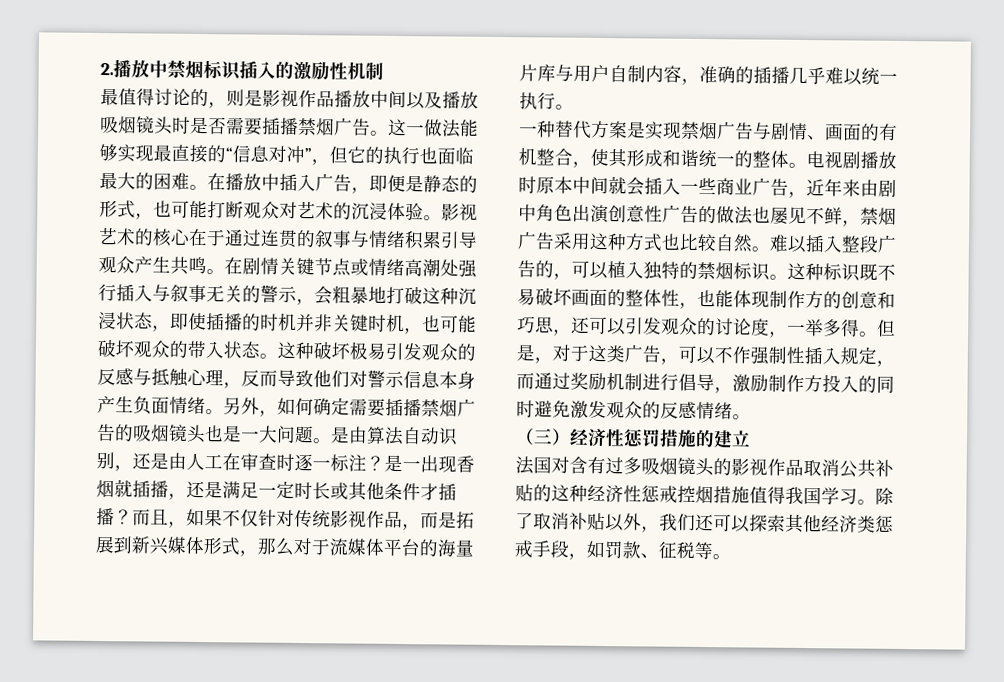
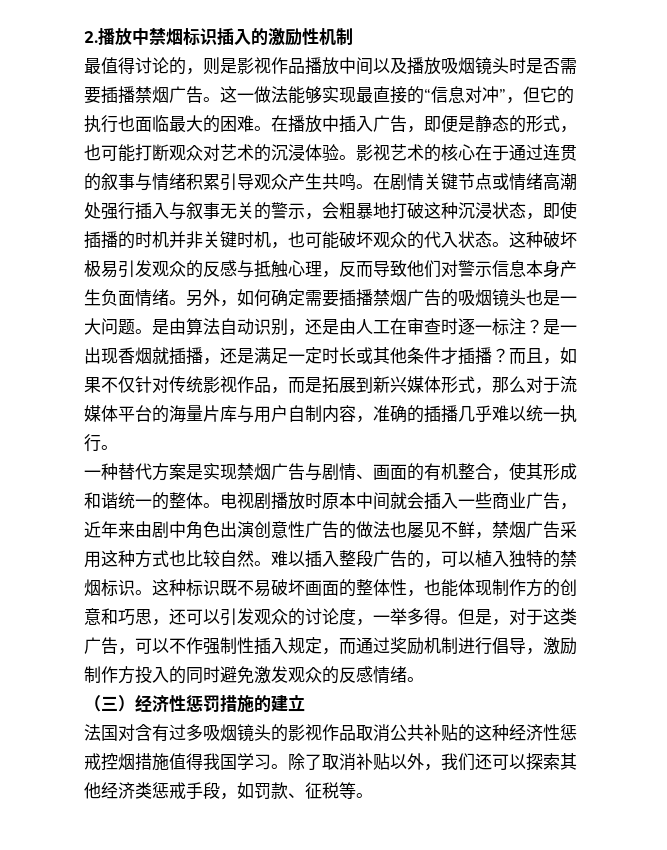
- 在剧情关键节点或情绪高潮处强行插入与叙事无关的警示，会粗暴地打破这种沉浸状态，即使插播的时机并非关键时机，也可能破坏观众的带入状态。
+ 在剧情关键节点或情绪高潮处强行插入与叙事无关的警示，会粗暴地打破这种沉浸状态，即使插播的时机并非关键时机，也可能破坏观众的代入状态。

